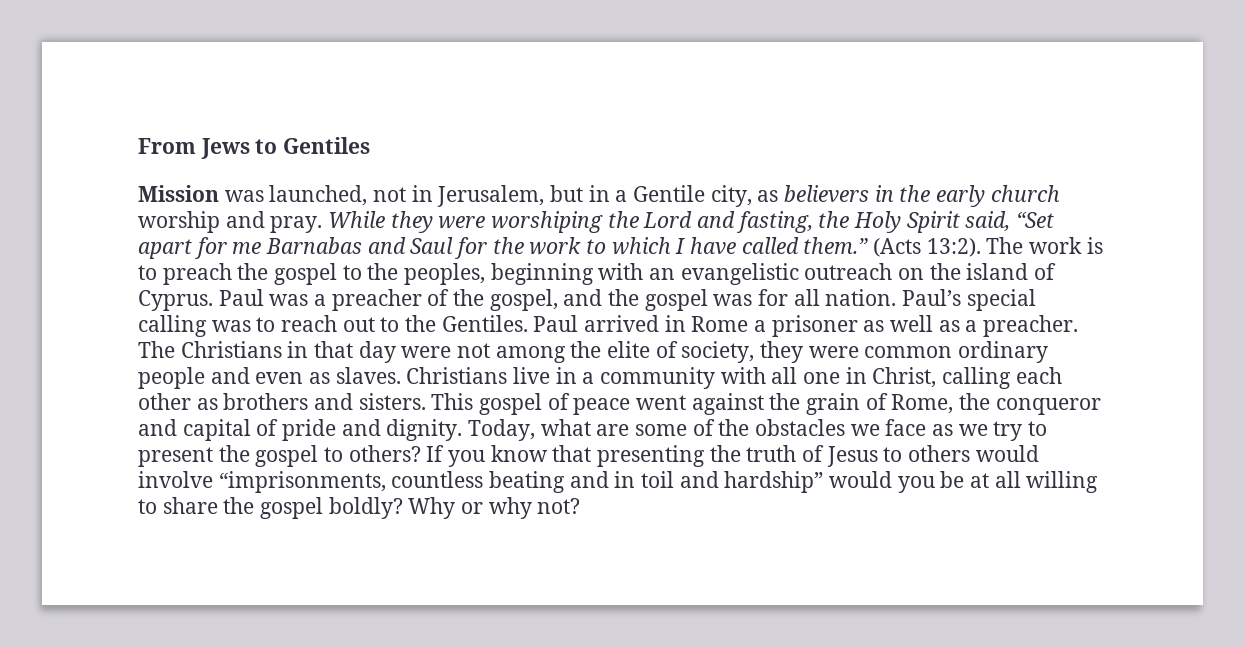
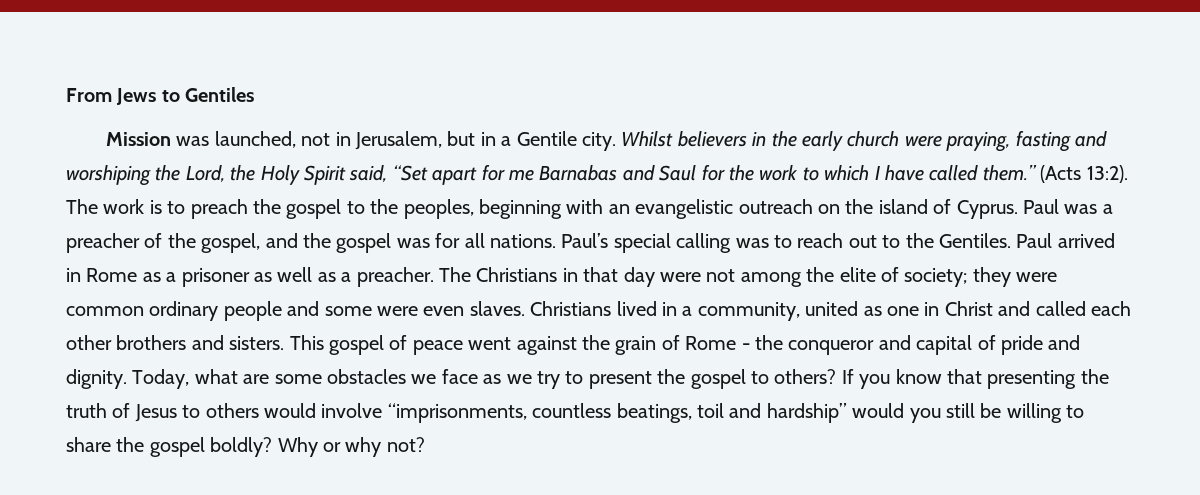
- Mission was launched, not in Jerusalem, but in a Gentile city, as believers in the early church worship and pray. While they were worshiping the Lord and fasting, the Holy Spirit said, “Set apart for me Barnabas and Saul for the work to which I have called them.”
+ Mission was launched, not in Jerusalem, but in a Gentile city. Whilst believers in the early church were praying, fasting and worshiping the Lord, the Holy Spirit said, “Set apart for me Barnabas and Saul for the work to which I have called them.”
- Paul was a preacher of the gospel, and the gospel was for all nation.
+ Paul was a preacher of the gospel, and the gospel was for all nations.
- Paul arrived in Rome a prisoner as well as a preacher.
+ Paul arrived in Rome as a prisoner as well as a preacher.
- The Christians in that day were not among the elite of society, they were common ordinary people and even as slaves.
+ The Christians in that day were not among the elite of society; they were common ordinary people and some were even slaves.
- Christians live in a community with all one in Christ, calling each other as brothers and sisters.
+ Christians lived in a community, united as one in Christ and called each other brothers and sisters.
- This gospel of peace went against the grain of Rome, the conqueror and capital of pride and dignity.
+ This gospel of peace went against the grain of Rome - the conqueror and capital of pride and dignity.
- Today, what are some of the obstacles we face as we try to present the gospel to others?
+ Today, what are some obstacles we face as we try to present the gospel to others?
- If you know that presenting the truth of Jesus to others would involve “imprisonments, countless beating and in toil and hardship” would you be at all willing to share the gospel boldly?
+ If you know that presenting the truth of Jesus to others would involve “imprisonments, countless beatings, toil and hardship” would you still be willing to share the gospel boldly?

